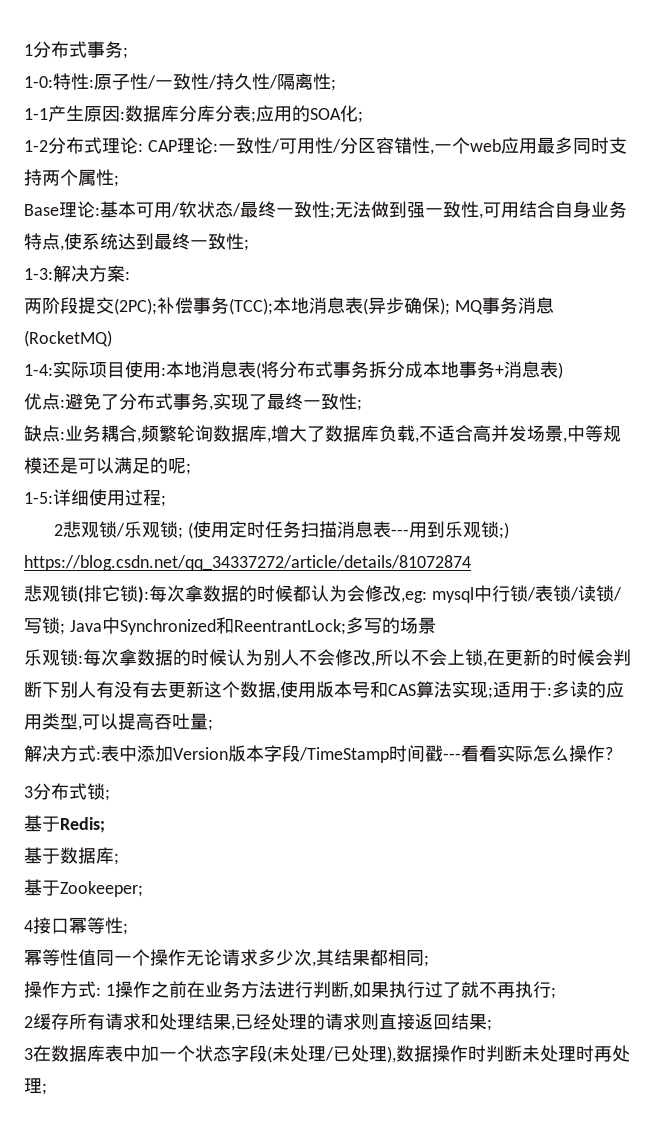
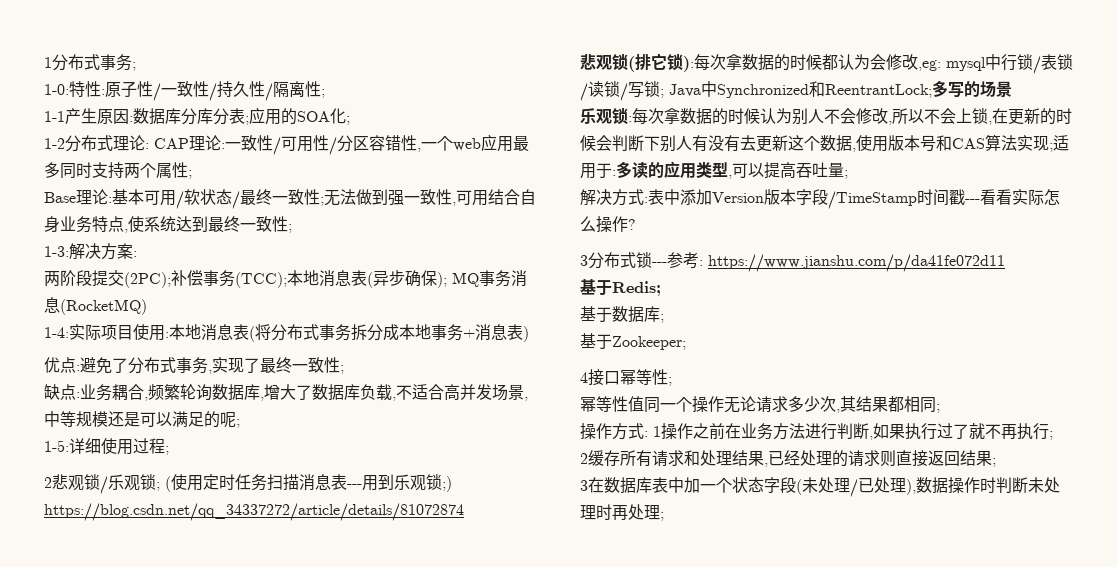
- 3分布式锁;
+ 3分布式锁---参考: https://www.jianshu.com/p/da41fe072d11

